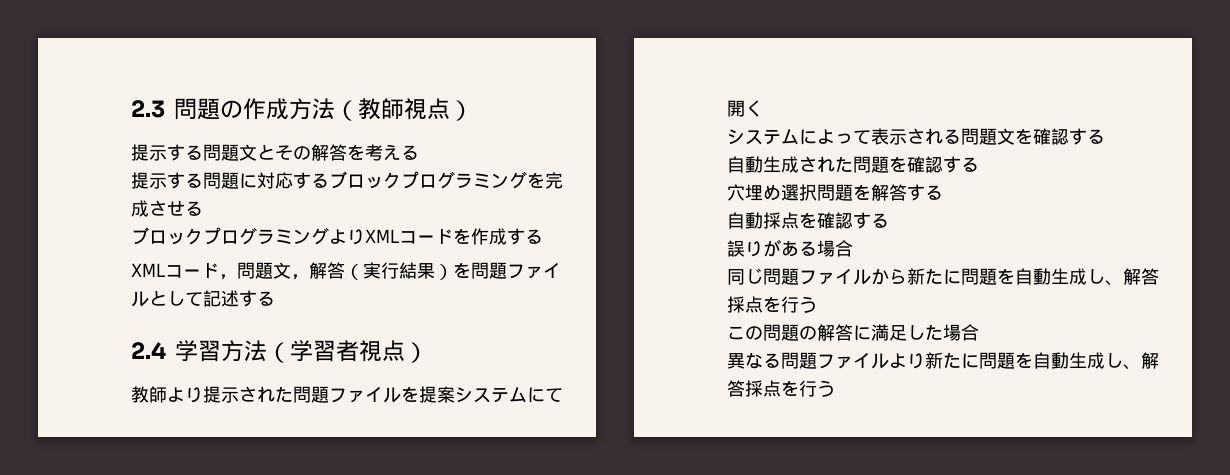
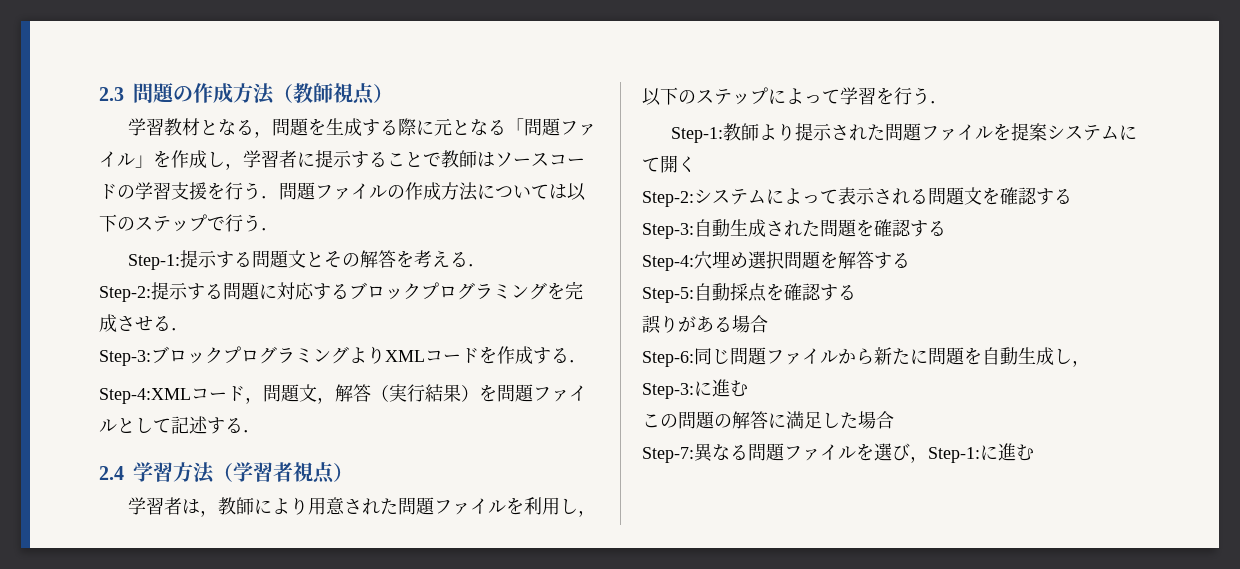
- 提示する問題文とその解答を考える
- 提示する問題に対応するブロックプログラミングを完成させる
- ブロックプログラミングよりXMLコードを作成する
- XMLコード，問題文，解答（実行結果）を問題ファイルとして記述する
+ 学習教材となる，問題を生成する際に元となる「問題ファイル」を作成し，学習者に提示することで教師はソースコードの学習支援を行う．問題ファイルの作成方法については以下のステップで行う．
+ Step-1:提示する問題文とその解答を考える．
+ Step-2:提示する問題に対応するブロックプログラミングを完成させる．
+ Step-3:ブロックプログラミングよりXMLコードを作成する．
+ Step-4:XMLコード，問題文，解答（実行結果）を問題ファイルとして記述する．
- 教師より提示された問題ファイルを提案システムにて開く
+ 学習者は，教師により用意された問題ファイルを利用し，以下のステップによって学習を行う．
+ Step-1:教師より提示された問題ファイルを提案システムにて開く
- システムによって表示される問題文を確認する
+ Step-2:システムによって表示される問題文を確認する
- 自動生成された問題を確認する
+ Step-3:自動生成された問題を確認する
- 穴埋め選択問題を解答する
+ Step-4:穴埋め選択問題を解答する
- 自動採点を確認する
+ Step-5:自動採点を確認する
- 同じ問題ファイルから新たに問題を自動生成し、解答採点を行う
+ Step-6:同じ問題ファイルから新たに問題を自動生成し，Step-3:に進む
- 異なる問題ファイルより新たに問題を自動生成し、解答採点を行う
+ Step-7:異なる問題ファイルを選び，Step-1:に進む

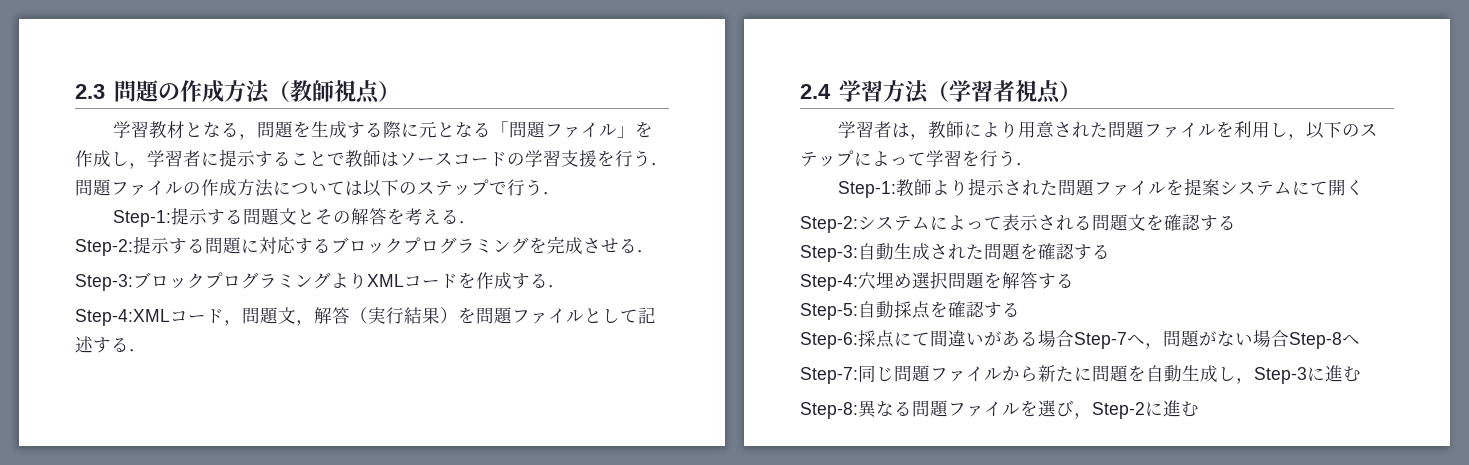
- 誤りがある場合
- Step-6:同じ問題ファイルから新たに問題を自動生成し，Step-3:に進む
+ Step-6:採点にて間違いがある場合Step-7へ，問題がない場合Step-8へ
+ Step-7:同じ問題ファイルから新たに問題を自動生成し，Step-3に進む
- この問題の解答に満足した場合
- Step-7:異なる問題ファイルを選び，Step-1:に進む
+ Step-8:異なる問題ファイルを選び，Step-2に進む

